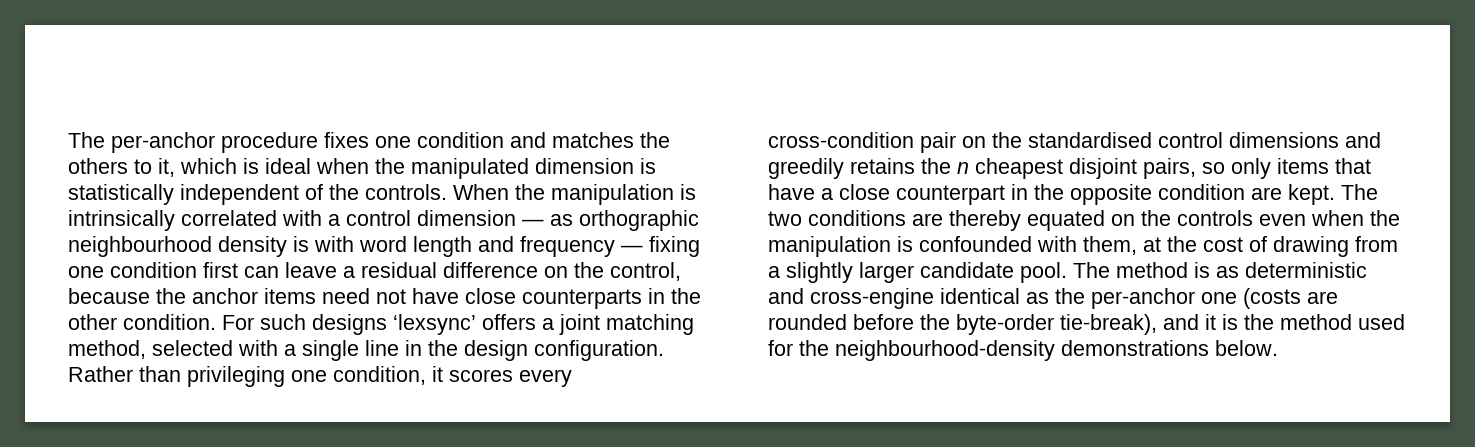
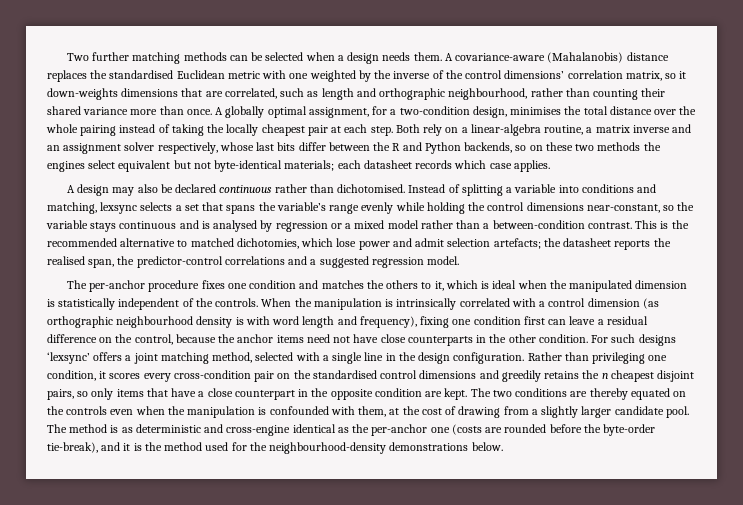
+ Two further matching methods can be selected when a design needs them. A covariance-aware (Mahalanobis) distance replaces the standardised Euclidean metric with one weighted by the inverse of the control dimensions’ correlation matrix, so it down-weights dimensions that are correlated, such as length and orthographic neighbourhood, rather than counting their shared variance more than once. A globally optimal assignment, for a two-condition design, minimises the total distance over the whole pairing instead of taking the locally cheapest pair at each step. Both rely on a linear-algebra routine, a matrix inverse and an assignment solver respectively, whose last bits differ between the R and Python backends, so on these two methods the engines select equivalent but not byte-identical materials; each datasheet records which case applies.
+ A design may also be declared continuous rather than dichotomised. Instead of splitting a variable into conditions and matching, lexsync selects a set that spans the variable’s range evenly while holding the control dimensions near-constant, so the variable stays continuous and is analysed by regression or a mixed model rather than a between-condition contrast. This is the recommended alternative to matched dichotomies, which lose power and admit selection artefacts; the datasheet reports the realised span, the predictor-control correlations and a suggested regression model.
- When the manipulation is intrinsically correlated with a control dimension — as orthographic neighbourhood density is with word length and frequency — fixing one condition first can leave a residual difference on the control, because the anchor items need not have close counterparts in the other condition.
+ When the manipulation is intrinsically correlated with a control dimension (as orthographic neighbourhood density is with word length and frequency), fixing one condition first can leave a residual difference on the control, because the anchor items need not have close counterparts in the other condition.

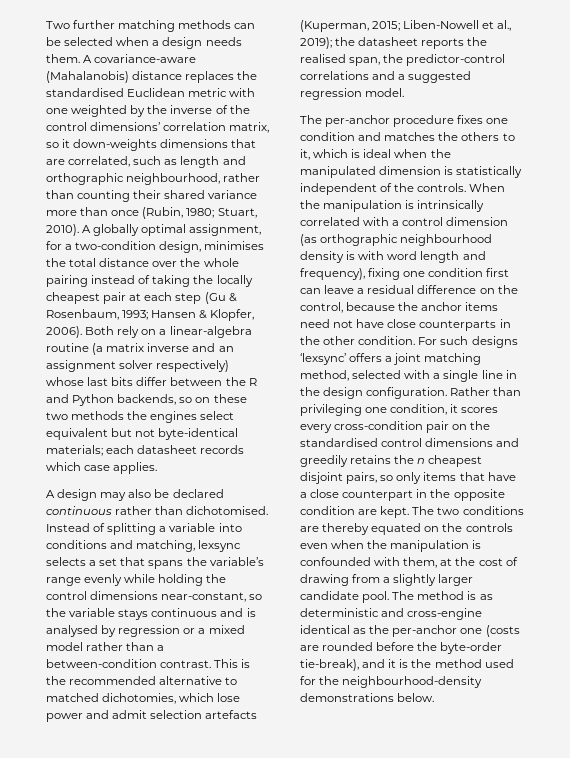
- A covariance-aware (Mahalanobis) distance replaces the standardised Euclidean metric with one weighted by the inverse of the control dimensions’ correlation matrix, so it down-weights dimensions that are correlated, such as length and orthographic neighbourhood, rather than counting their shared variance more than once.
+ A covariance-aware (Mahalanobis) distance replaces the standardised Euclidean metric with one weighted by the inverse of the control dimensions’ correlation matrix, so it down-weights dimensions that are correlated, such as length and orthographic neighbourhood, rather than counting their shared variance more than once (Rubin, 1980; Stuart, 2010).
- A globally optimal assignment, for a two-condition design, minimises the total distance over the whole pairing instead of taking the locally cheapest pair at each step.
+ A globally optimal assignment, for a two-condition design, minimises the total distance over the whole pairing instead of taking the locally cheapest pair at each step (Gu & Rosenbaum, 1993; Hansen & Klopfer, 2006).
- Both rely on a linear-algebra routine, a matrix inverse and an assignment solver respectively, whose last bits differ between the R and Python backends, so on these two methods the engines select equivalent but not byte-identical materials; each datasheet records which case applies.
+ Both rely on a linear-algebra routine (a matrix inverse and an assignment solver respectively) whose last bits differ between the R and Python backends, so on these two methods the engines select equivalent but not byte-identical materials; each datasheet records which case applies.
- This is the recommended alternative to matched dichotomies, which lose power and admit selection artefacts; the datasheet reports the realised span, the predictor-control correlations and a suggested regression model.
+ This is the recommended alternative to matched dichotomies, which lose power and admit selection artefacts (Kuperman, 2015; Liben-Nowell et al., 2019); the datasheet reports the realised span, the predictor-control correlations and a suggested regression model.

